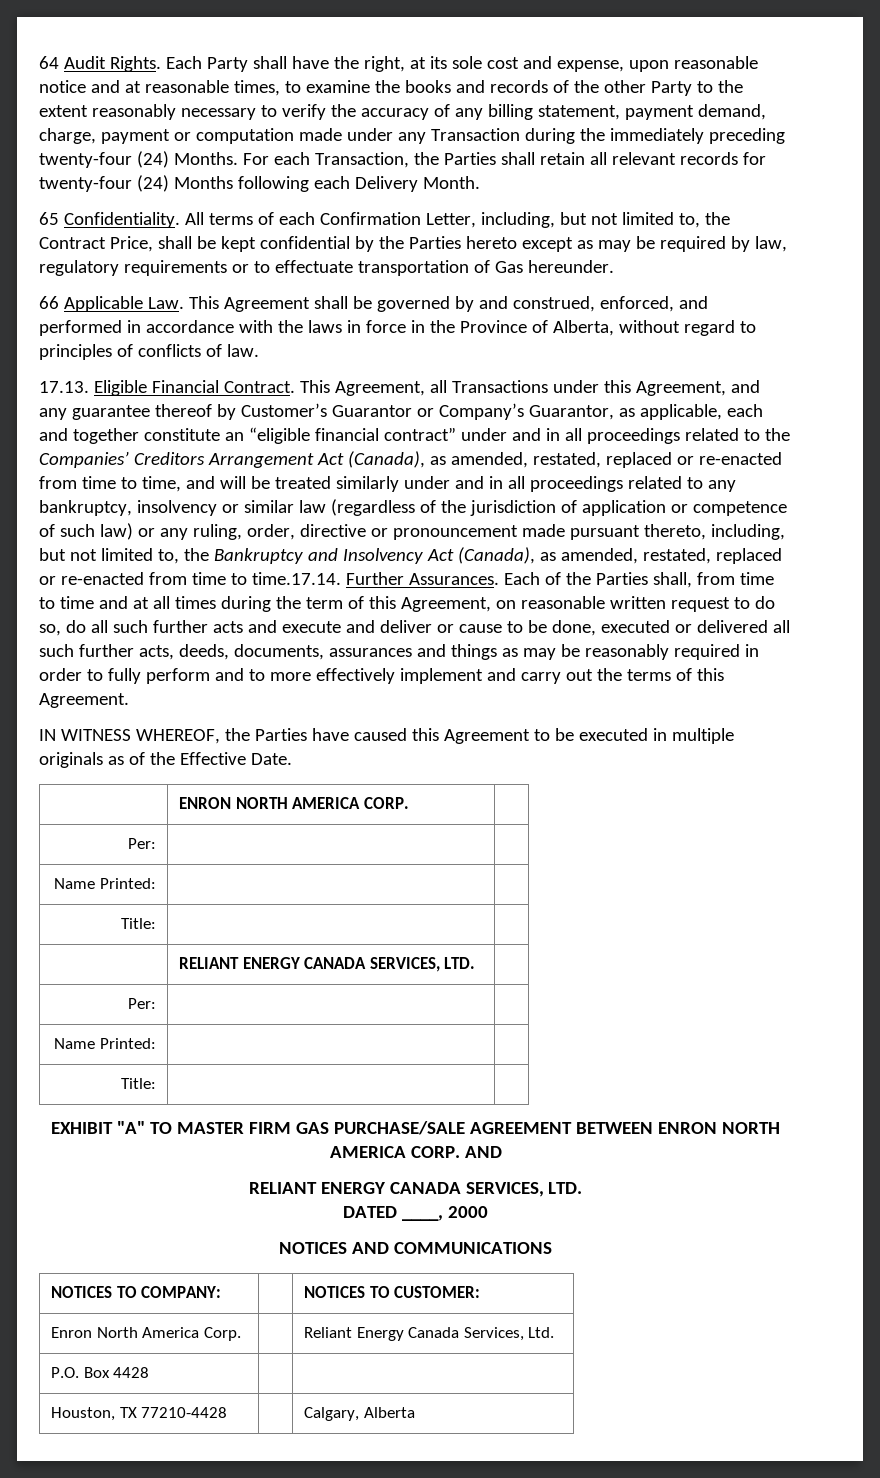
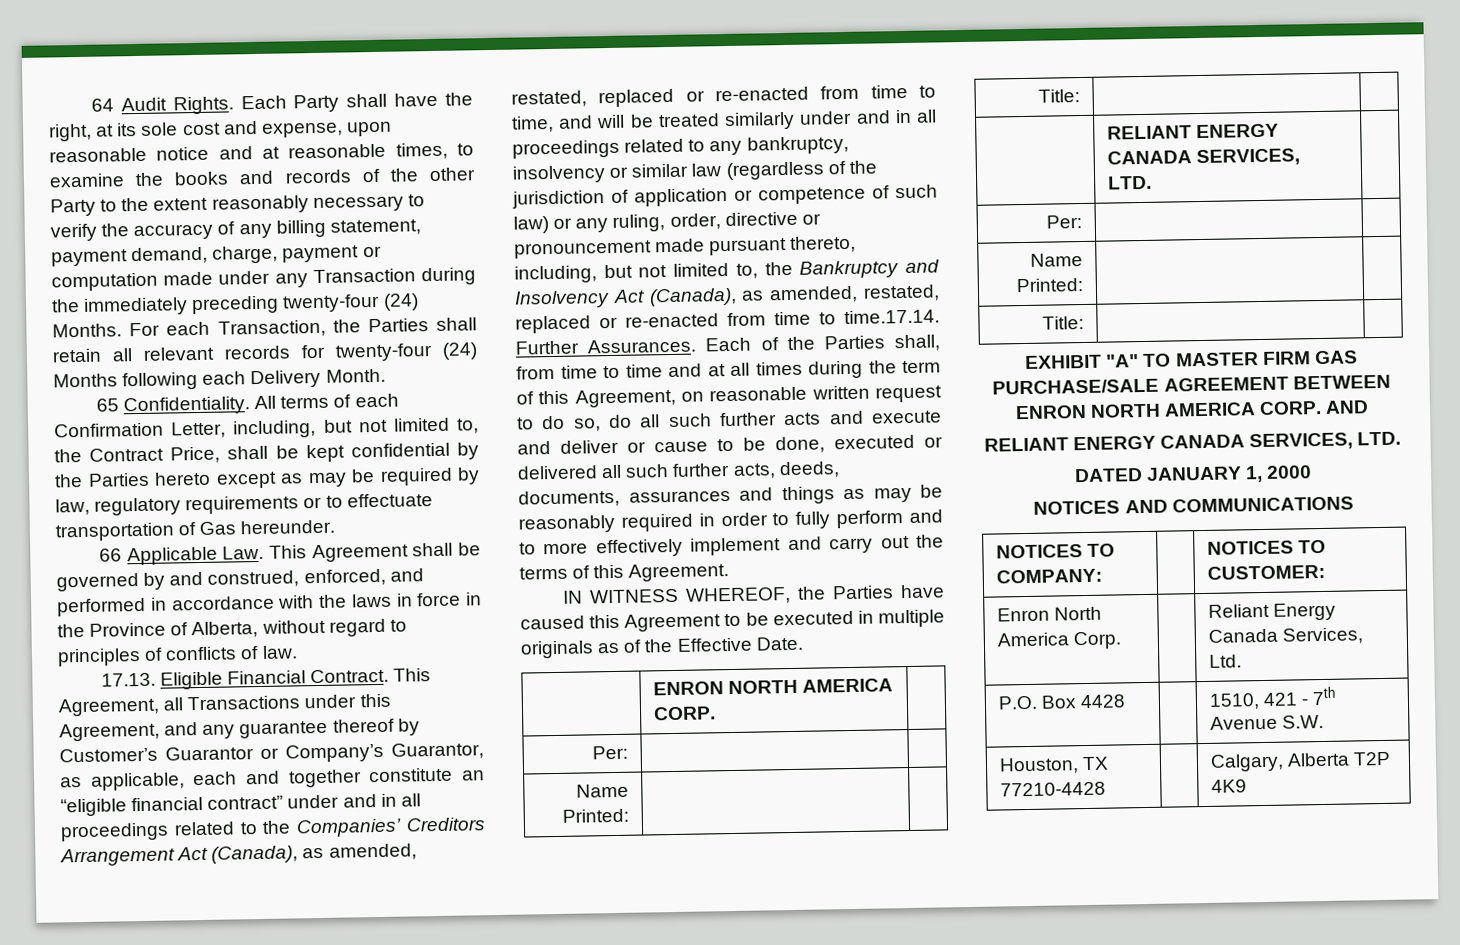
- DATED ____, 2000
+ DATED JANUARY 1, 2000
- P.O. Box 4428 | |
+ P.O. Box 4428 | | 1510, 421 - 7th Avenue S.W.
- Houston, TX 77210-4428 | | Calgary, Alberta
+ Houston, TX 77210-4428 | | Calgary, Alberta T2P 4K9

